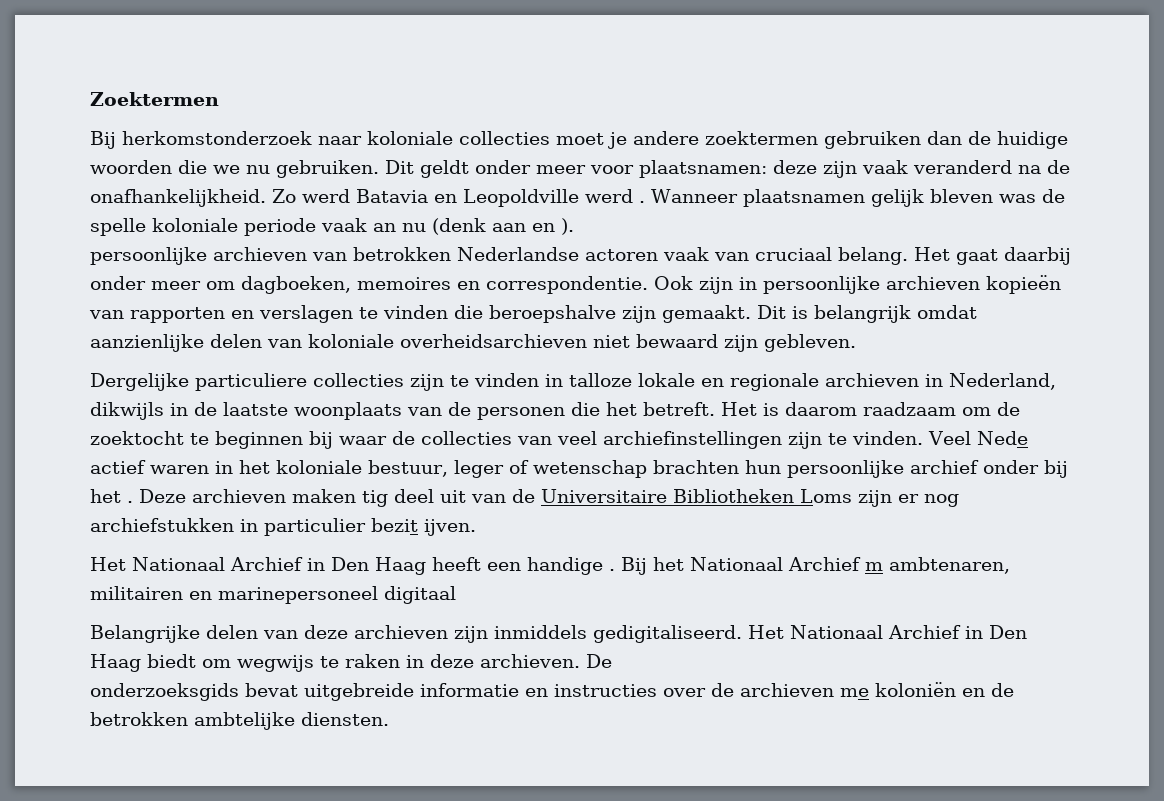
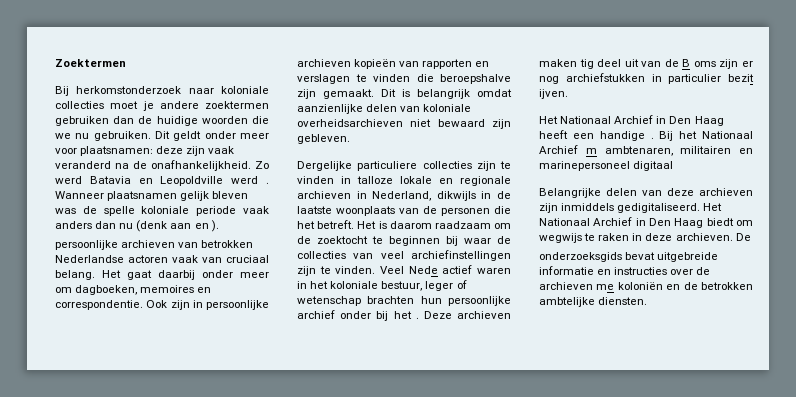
- Wanneer plaatsnamen gelijk bleven was de spelle koloniale periode vaak an nu (denk aan en ).
+ Wanneer plaatsnamen gelijk bleven was de spelle koloniale periode vaak anders dan nu (denk aan en ).
- Deze archieven maken tig deel uit van de Universitaire Bibliotheken Loms zijn er nog archiefstukken in particulier bezit ijven.
+ Deze archieven maken tig deel uit van de B oms zijn er nog archiefstukken in particulier bezit ijven.

